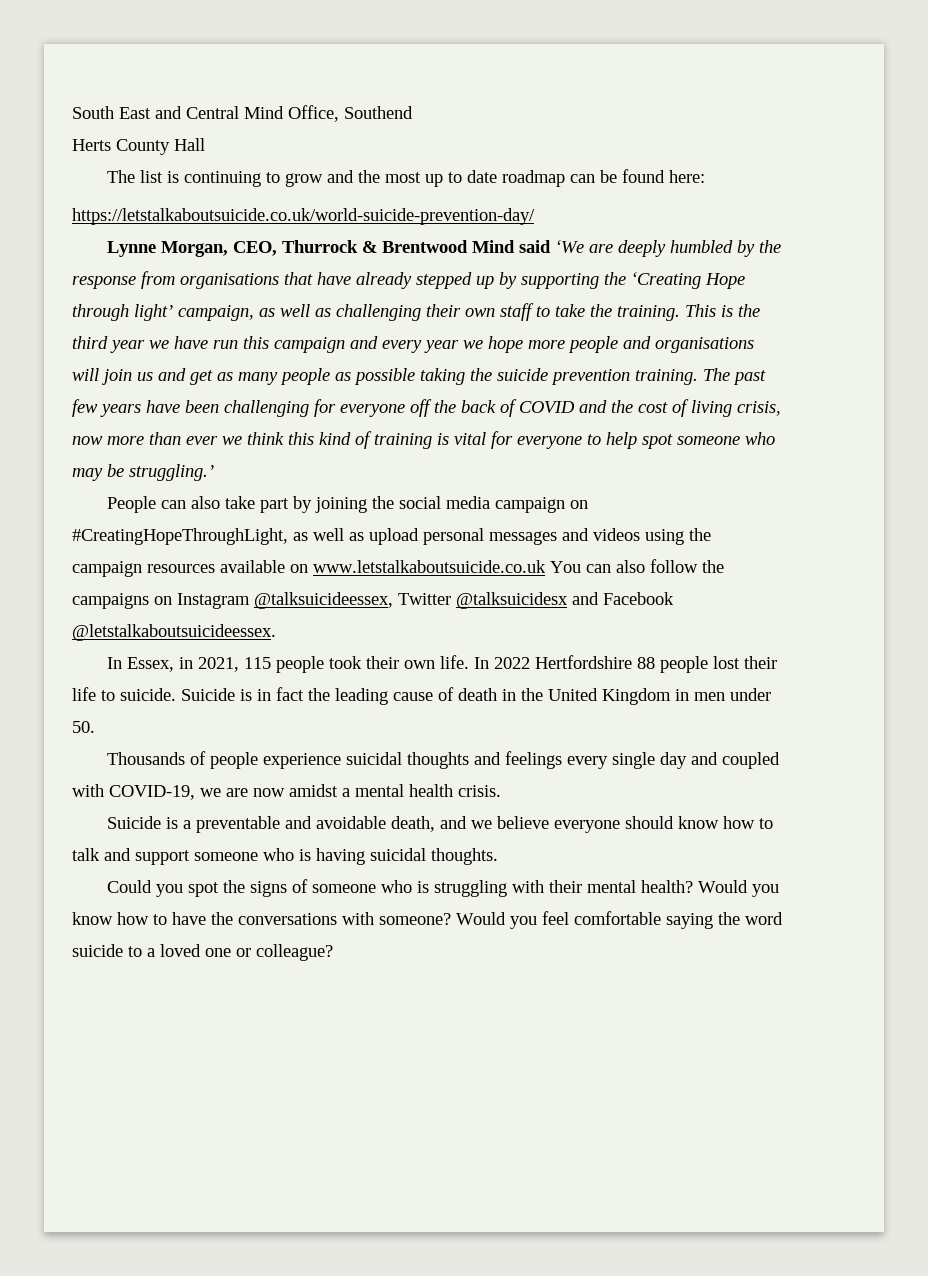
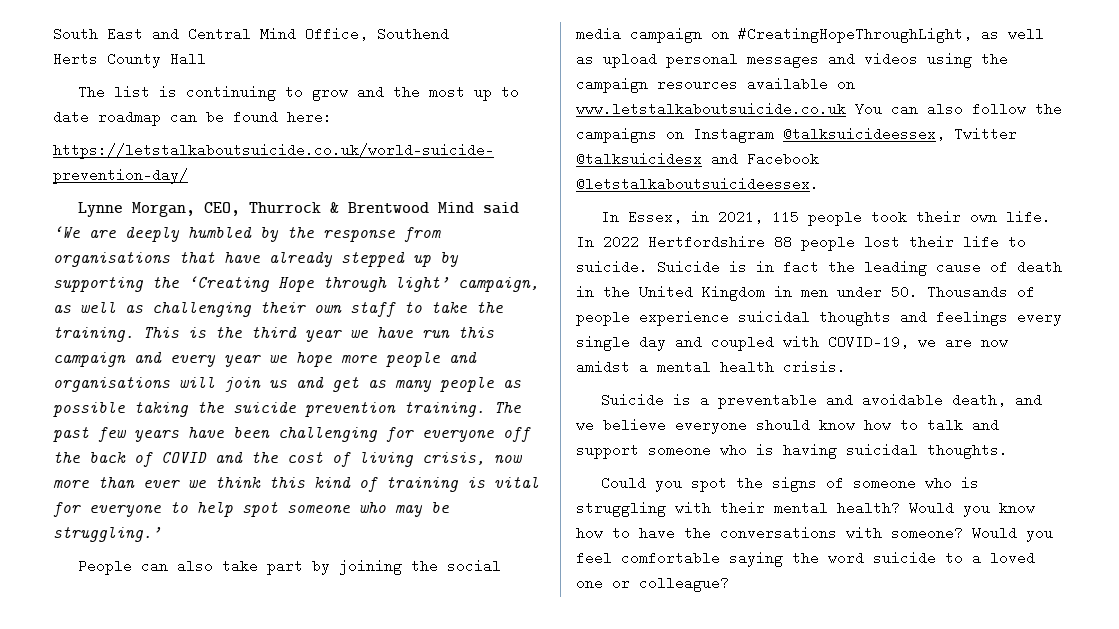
- Suicide is in fact the leading cause of death in the United Kingdom in men under 50.
- Thousands of people experience suicidal thoughts and feelings every single day and coupled with COVID-19, we are now amidst a mental health crisis.
+ Suicide is in fact the leading cause of death in the United Kingdom in men under 50. Thousands of people experience suicidal thoughts and feelings every single day and coupled with COVID-19, we are now amidst a mental health crisis.

